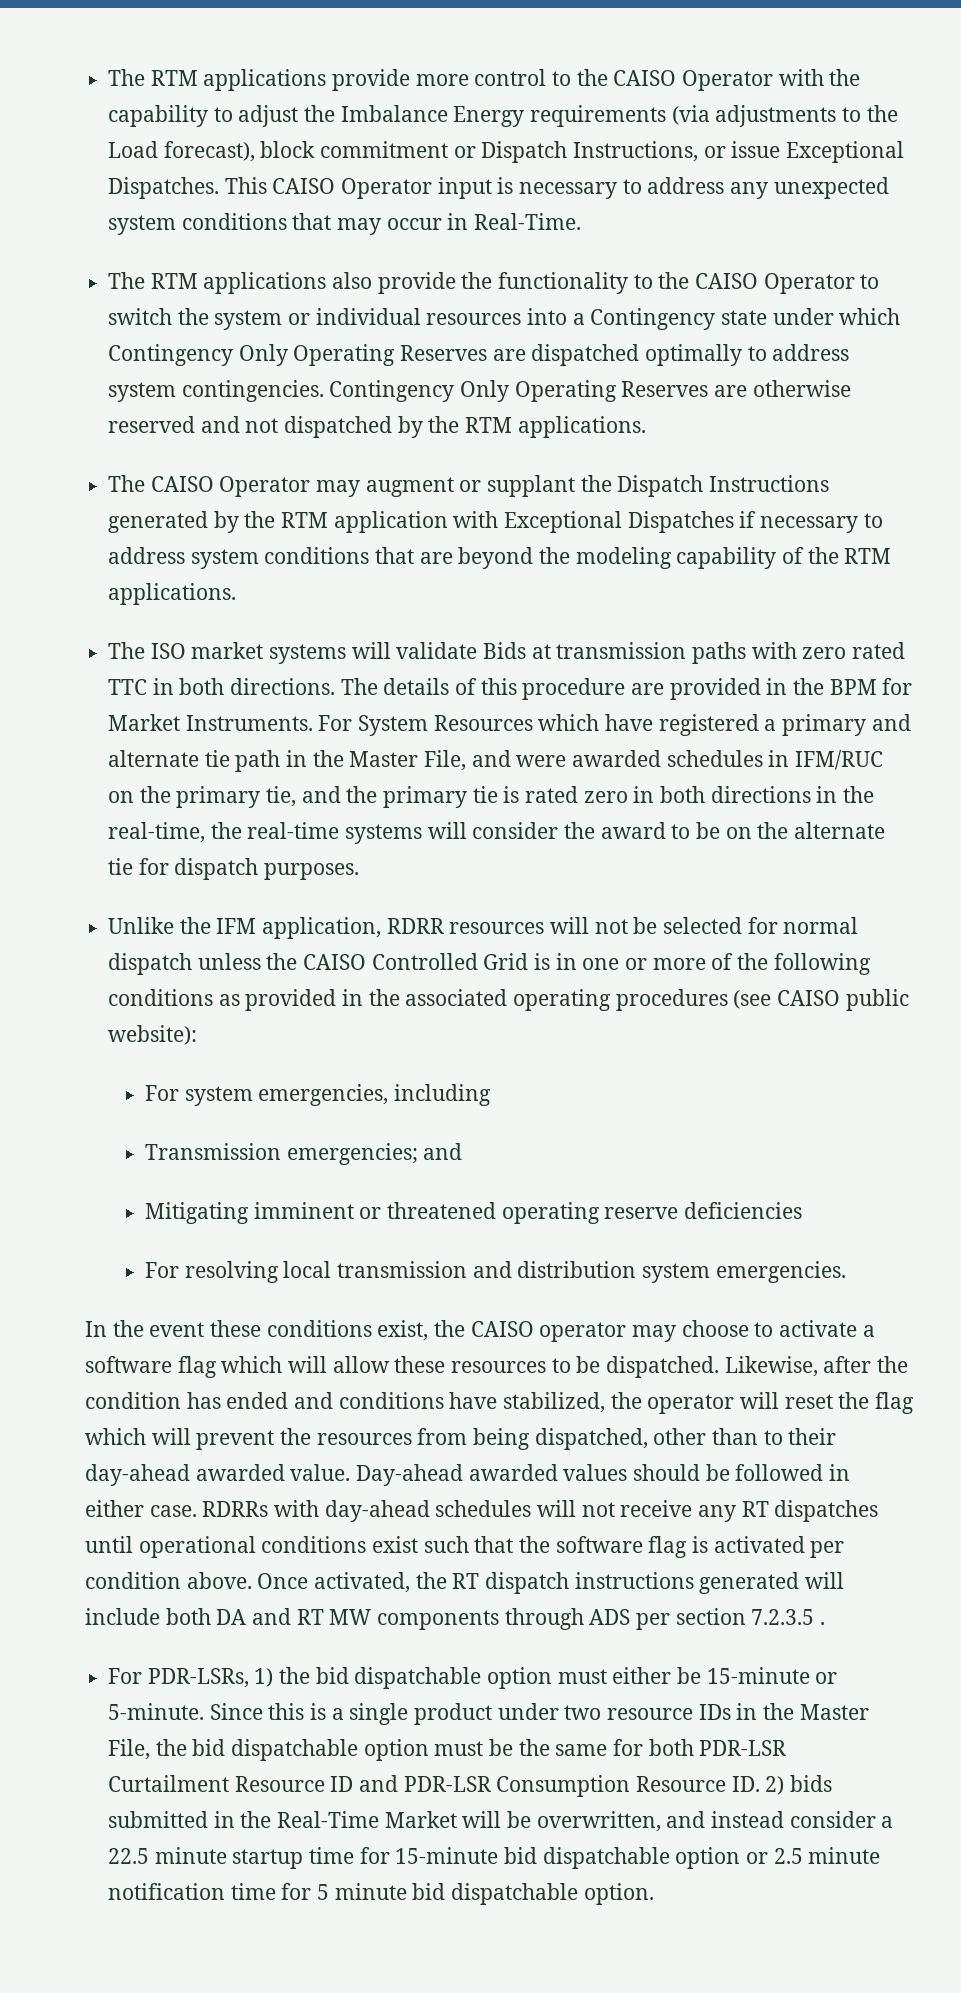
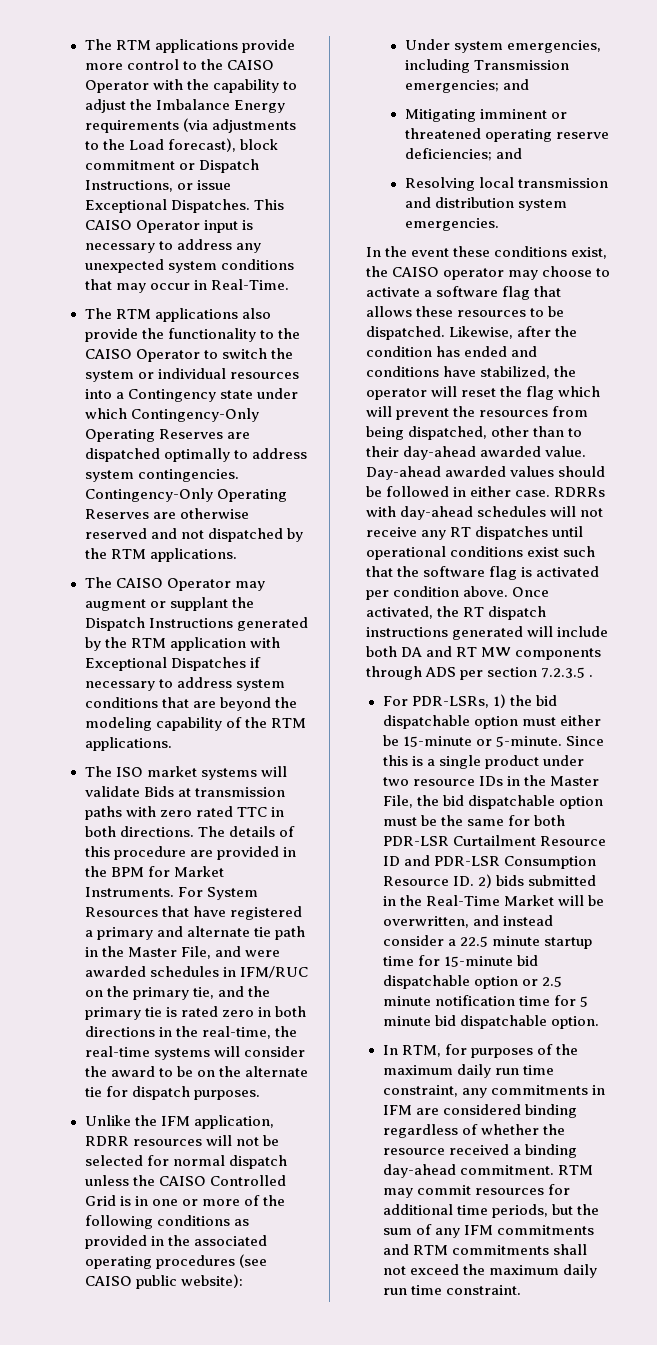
- The RTM applications also provide the functionality to the CAISO Operator to switch the system or individual resources into a Contingency state under which Contingency Only Operating Reserves are dispatched optimally to address system contingencies.
+ The RTM applications also provide the functionality to the CAISO Operator to switch the system or individual resources into a Contingency state under which Contingency-Only Operating Reserves are dispatched optimally to address system contingencies.
- Contingency Only Operating Reserves are otherwise reserved and not dispatched by the RTM applications.
+ Contingency-Only Operating Reserves are otherwise reserved and not dispatched by the RTM applications.
- For System Resources which have registered a primary and alternate tie path in the Master File, and were awarded schedules in IFM/RUC on the primary tie, and the primary tie is rated zero in both directions in the real-time, the real-time systems will consider the award to be on the alternate tie for dispatch purposes.
+ For System Resources that have registered a primary and alternate tie path in the Master File, and were awarded schedules in IFM/RUC on the primary tie, and the primary tie is rated zero in both directions in the real-time, the real-time systems will consider the award to be on the alternate tie for dispatch purposes.
- For system emergencies, including
- Transmission emergencies; and
+ Under system emergencies, including Transmission emergencies; and
- Mitigating imminent or threatened operating reserve deficiencies
- For resolving local transmission and distribution system emergencies.
+ Mitigating imminent or threatened operating reserve deficiencies; and
+ Resolving local transmission and distribution system emergencies.
- In the event these conditions exist, the CAISO operator may choose to activate a software flag which will allow these resources to be dispatched.
+ In the event these conditions exist, the CAISO operator may choose to activate a software flag that allows these resources to be dispatched.
+ In RTM, for purposes of the maximum daily run time constraint, any commitments in IFM are considered binding regardless of whether the resource received a binding day-ahead commitment. RTM may commit resources for additional time periods, but the sum of any IFM commitments and RTM commitments shall not exceed the maximum daily run time constraint.

